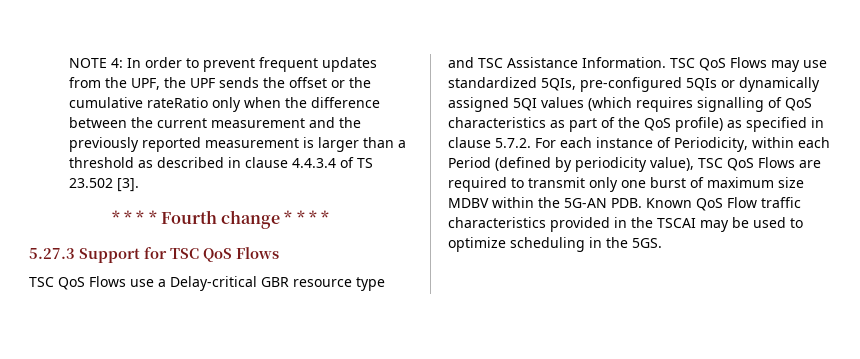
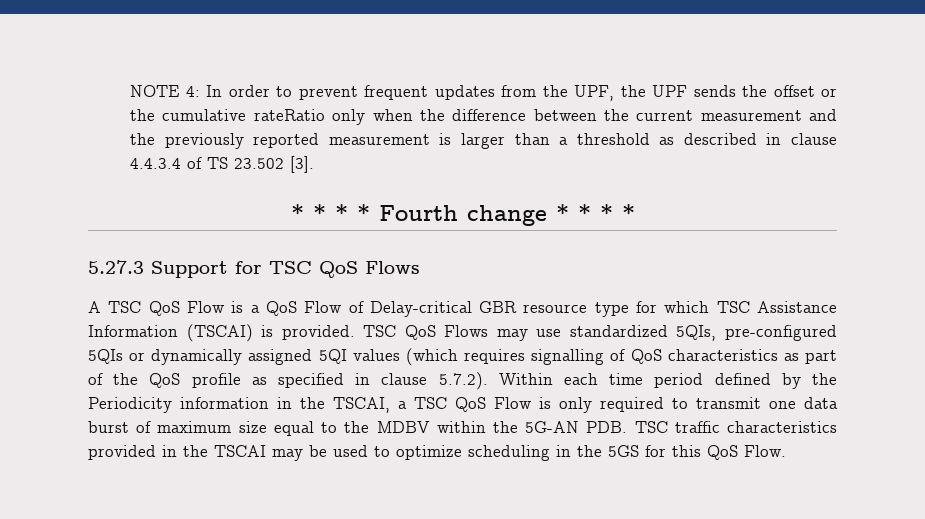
- TSC QoS Flows use a Delay-critical GBR resource type and TSC Assistance Information.
+ A TSC QoS Flow is a QoS Flow of Delay-critical GBR resource type for which TSC Assistance Information (TSCAI) is provided.
- TSC QoS Flows may use standardized 5QIs, pre-configured 5QIs or dynamically assigned 5QI values (which requires signalling of QoS characteristics as part of the QoS profile) as specified in clause 5.7.2. For each instance of Periodicity, within each Period (defined by periodicity value), TSC QoS Flows are required to transmit only one burst of maximum size MDBV within the 5G-AN PDB. Known QoS Flow traffic characteristics provided in the TSCAI may be used to optimize scheduling in the 5GS.
+ TSC QoS Flows may use standardized 5QIs, pre-configured 5QIs or dynamically assigned 5QI values (which requires signalling of QoS characteristics as part of the QoS profile as specified in clause 5.7.2). Within each time period defined by the Periodicity information in the TSCAI, a TSC QoS Flow is only required to transmit one data burst of maximum size equal to the MDBV within the 5G-AN PDB. TSC traffic characteristics provided in the TSCAI may be used to optimize scheduling in the 5GS for this QoS Flow.

